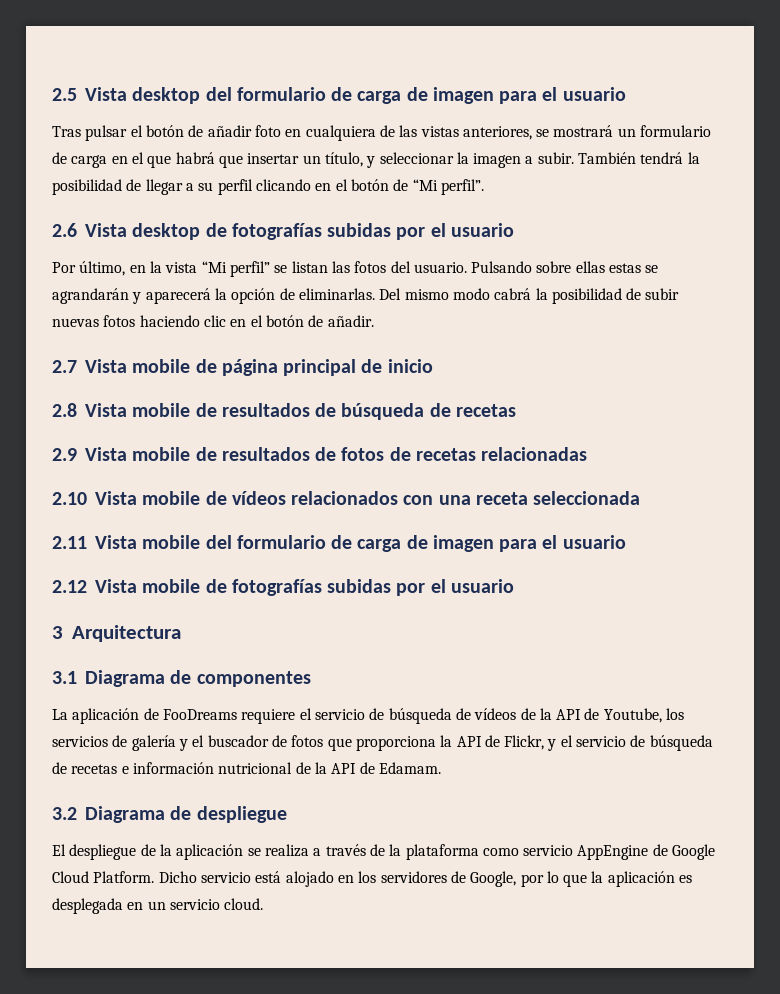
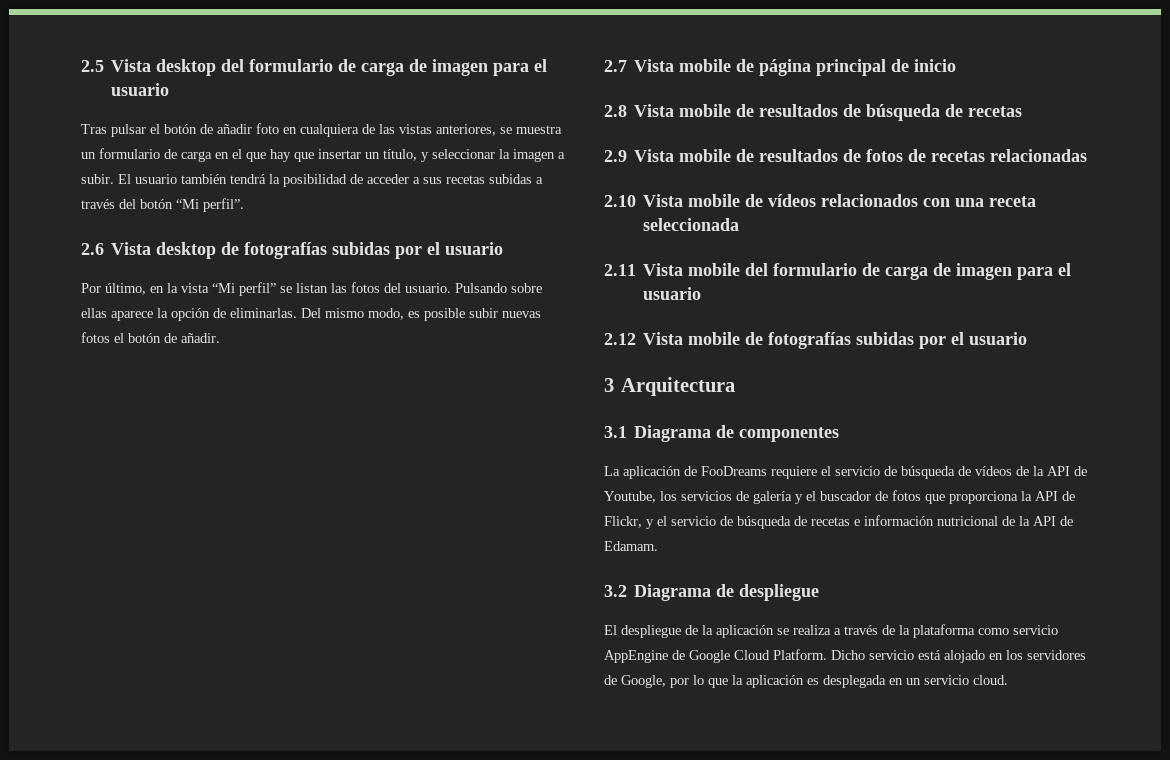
- Tras pulsar el botón de añadir foto en cualquiera de las vistas anteriores, se mostrará un formulario de carga en el que habrá que insertar un título, y seleccionar la imagen a subir.
+ Tras pulsar el botón de añadir foto en cualquiera de las vistas anteriores, se muestra un formulario de carga en el que hay que insertar un título, y seleccionar la imagen a subir.
- También tendrá la posibilidad de llegar a su perfil clicando en el botón de “Mi perfil”.
+ El usuario también tendrá la posibilidad de acceder a sus recetas subidas a través del botón “Mi perfil”.
- Pulsando sobre ellas estas se agrandarán y aparecerá la opción de eliminarlas.
+ Pulsando sobre ellas aparece la opción de eliminarlas.
- Del mismo modo cabrá la posibilidad de subir nuevas fotos haciendo clic en el botón de añadir.
+ Del mismo modo, es posible subir nuevas fotos el botón de añadir.

